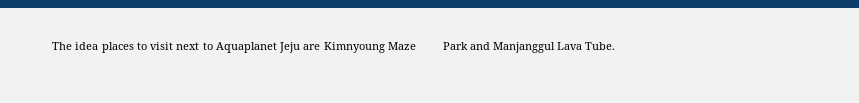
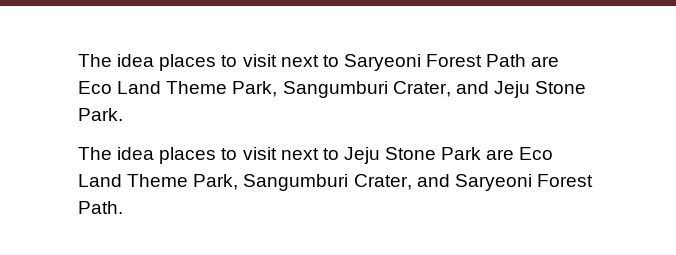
- The idea places to visit next to Aquaplanet Jeju are Kimnyoung Maze Park and Manjanggul Lava Tube.
+ The idea places to visit next to Saryeoni Forest Path are Eco Land Theme Park, Sangumburi Crater, and Jeju Stone Park.
+ The idea places to visit next to Jeju Stone Park are Eco Land Theme Park, Sangumburi Crater, and Saryeoni Forest Path.

